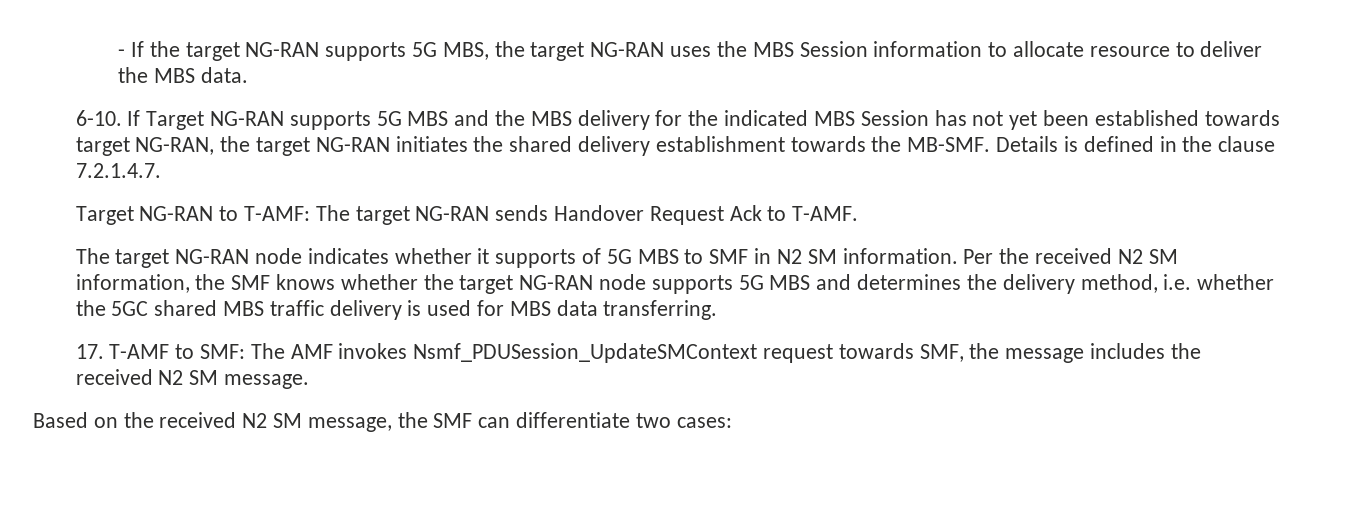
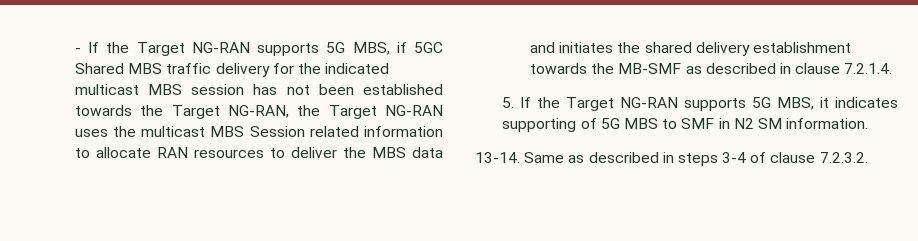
- - If the target NG-RAN supports 5G MBS, the target NG-RAN uses the MBS Session information to allocate resource to deliver the MBS data.
- 6-10. If Target NG-RAN supports 5G MBS and the MBS delivery for the indicated MBS Session has not yet been established towards target NG-RAN, the target NG-RAN initiates the shared delivery establishment towards the MB-SMF. Details is defined in the clause 7.2.1.4.7.
- Target NG-RAN to T-AMF: The target NG-RAN sends Handover Request Ack to T-AMF.
- The target NG-RAN node indicates whether it supports of 5G MBS to SMF in N2 SM information. Per the received N2 SM information, the SMF knows whether the target NG-RAN node supports 5G MBS and determines the delivery method, i.e. whether the 5GC shared MBS traffic delivery is used for MBS data transferring.
- 17. T-AMF to SMF: The AMF invokes Nsmf_PDUSession_UpdateSMContext request towards SMF, the message includes the received N2 SM message.
- Based on the received N2 SM message, the SMF can differentiate two cases:
+ - If the Target NG-RAN supports 5G MBS, if 5GC Shared MBS traffic delivery for the indicated multicast MBS session has not been established towards the Target NG-RAN, the Target NG-RAN uses the multicast MBS Session related information to allocate RAN resources to deliver the MBS data and initiates the shared delivery establishment towards the MB-SMF as described in clause 7.2.1.4.
+ 5. If the Target NG-RAN supports 5G MBS, it indicates supporting of 5G MBS to SMF in N2 SM information.
+ 13-14. Same as described in steps 3-4 of clause 7.2.3.2.

